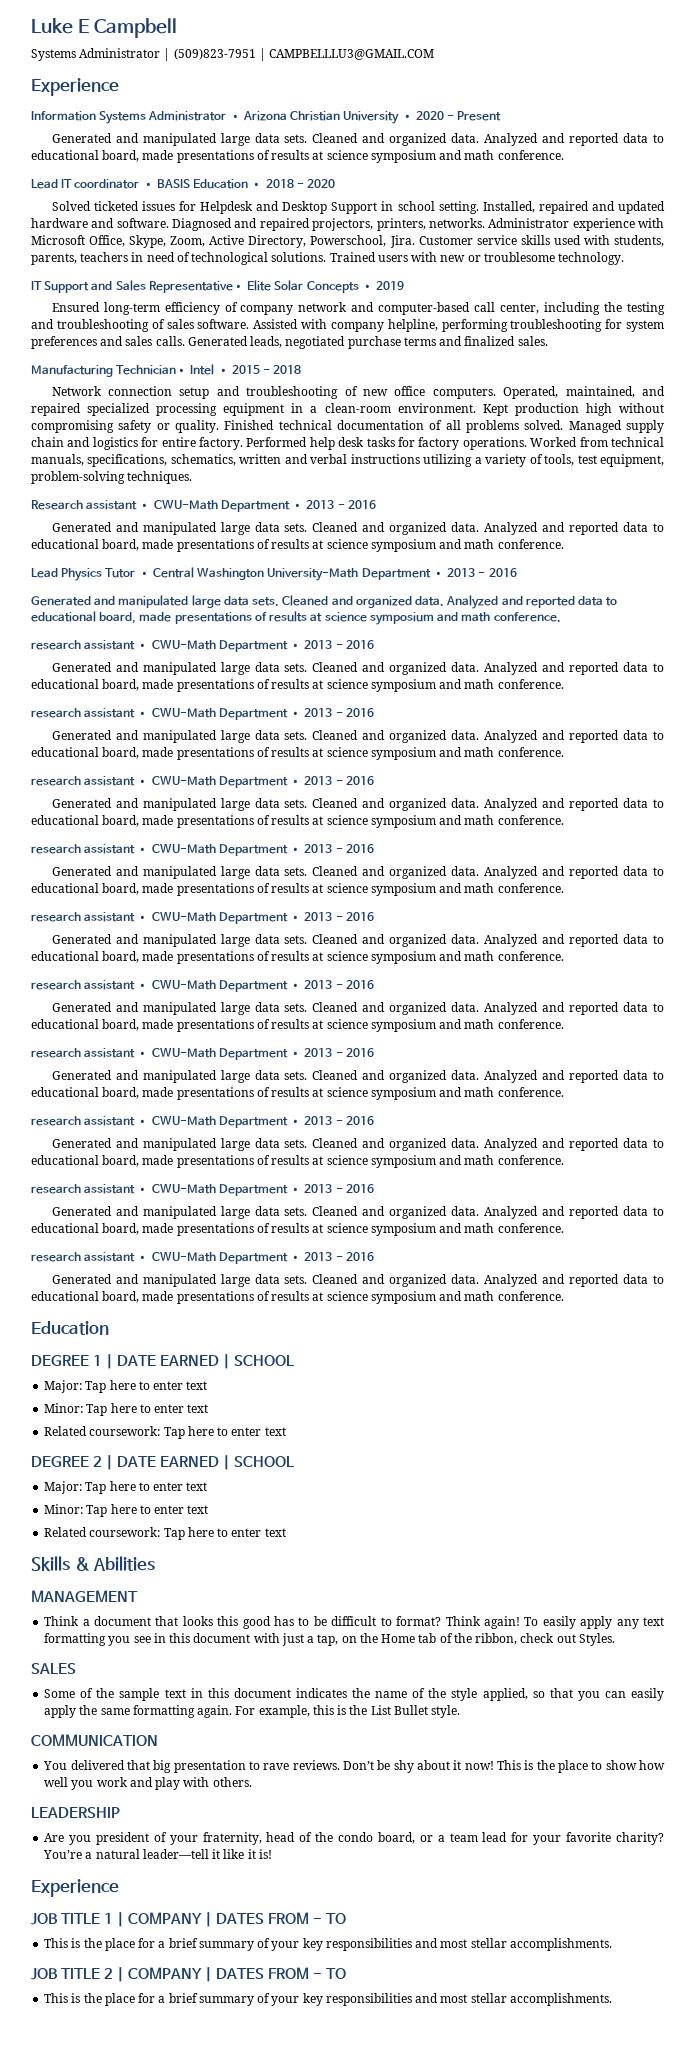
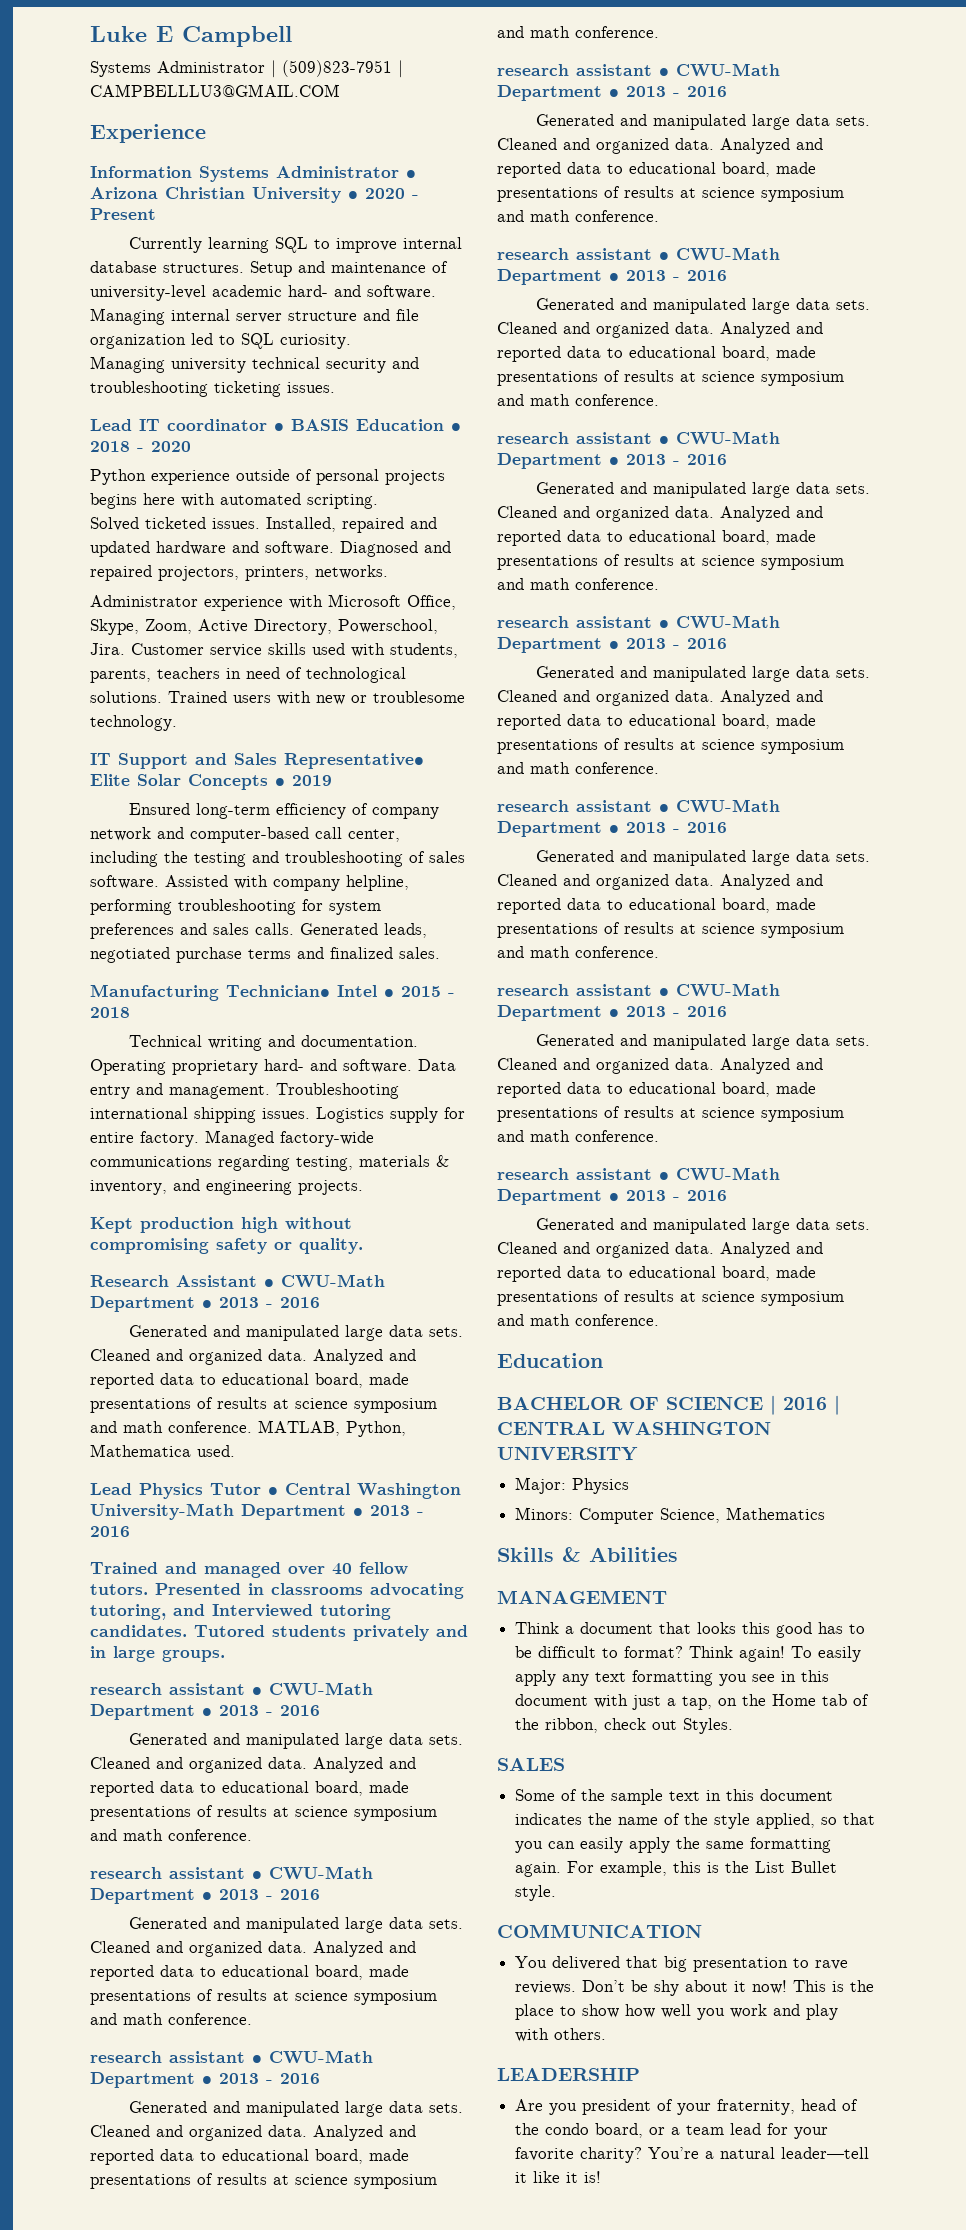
  Information Systems Administrator • Arizona Christian University • 2020 - Present
- Generated and manipulated large data sets. Cleaned and organized data. Analyzed and reported data to educational board, made presentations of results at science symposium and math conference.
+ Currently learning SQL to improve internal database structures. Setup and maintenance of university-level academic hard- and software. Managing internal server structure and file organization led to SQL curiosity.
+ Managing university technical security and troubleshooting ticketing issues.
- Solved ticketed issues for Helpdesk and Desktop Support in school setting.
+ Python experience outside of personal projects begins here with automated scripting.
+ Solved ticketed issues.
- Diagnosed and repaired projectors, printers, networks. Administrator experience with Microsoft Office, Skype, Zoom, Active Directory, Powerschool, Jira.
+ Diagnosed and repaired projectors, printers, networks.
+ Administrator experience with Microsoft Office, Skype, Zoom, Active Directory, Powerschool, Jira.
- Network connection setup and troubleshooting of new office computers. Operated, maintained, and repaired specialized processing equipment in a clean-room environment. Kept production high without compromising safety or quality. Finished technical documentation of all problems solved. Managed supply chain and logistics for entire factory. Performed help desk tasks for factory operations. Worked from technical manuals, specifications, schematics, written and verbal instructions utilizing a variety of tools, test equipment, problem-solving techniques.
+ Technical writing and documentation. Operating proprietary hard- and software. Data entry and management. Troubleshooting international shipping issues. Logistics supply for entire factory. Managed factory-wide communications regarding testing, materials & inventory, and engineering projects.
+ Kept production high without compromising safety or quality.
- Research assistant • CWU-Math Department • 2013 - 2016
+ Research Assistant • CWU-Math Department • 2013 - 2016
+ MATLAB, Python, Mathematica used.
  Lead Physics Tutor • Central Washington University-Math Department • 2013 - 2016
- Generated and manipulated large data sets. Cleaned and organized data. Analyzed and reported data to educational board, made presentations of results at science symposium and math conference.
+ Trained and managed over 40 fellow tutors. Presented in classrooms advocating tutoring, and Interviewed tutoring candidates. Tutored students privately and in large groups.
- DEGREE 1 | DATE EARNED | SCHOOL
- Major: Tap here to enter text
- Minor: Tap here to enter text
- Related coursework: Tap here to enter text
- DEGREE 2 | DATE EARNED | SCHOOL
- Major: Tap here to enter text
- Minor: Tap here to enter text
- Related coursework: Tap here to enter text
+ BACHELOR OF SCIENCE | 2016 | CENTRAL WASHINGTON UNIVERSITY
+ Major: Physics
+ Minors: Computer Science, Mathematics
  You’re a natural leader—tell it like it is!
- Experience
- JOB TITLE 1 | COMPANY | DATES FROM - TO
- This is the place for a brief summary of your key responsibilities and most stellar accomplishments.
- JOB TITLE 2 | COMPANY | DATES FROM - TO
- This is the place for a brief summary of your key responsibilities and most stellar accomplishments.

